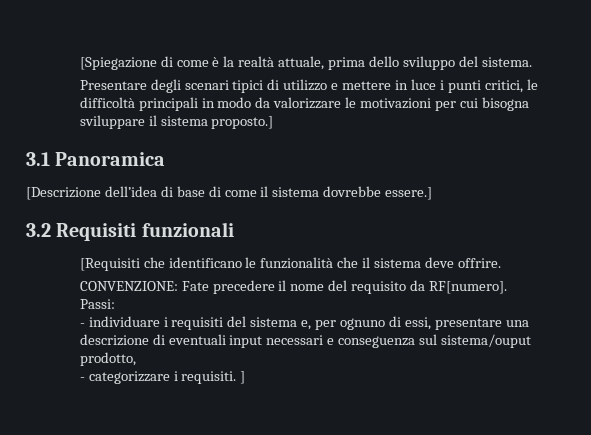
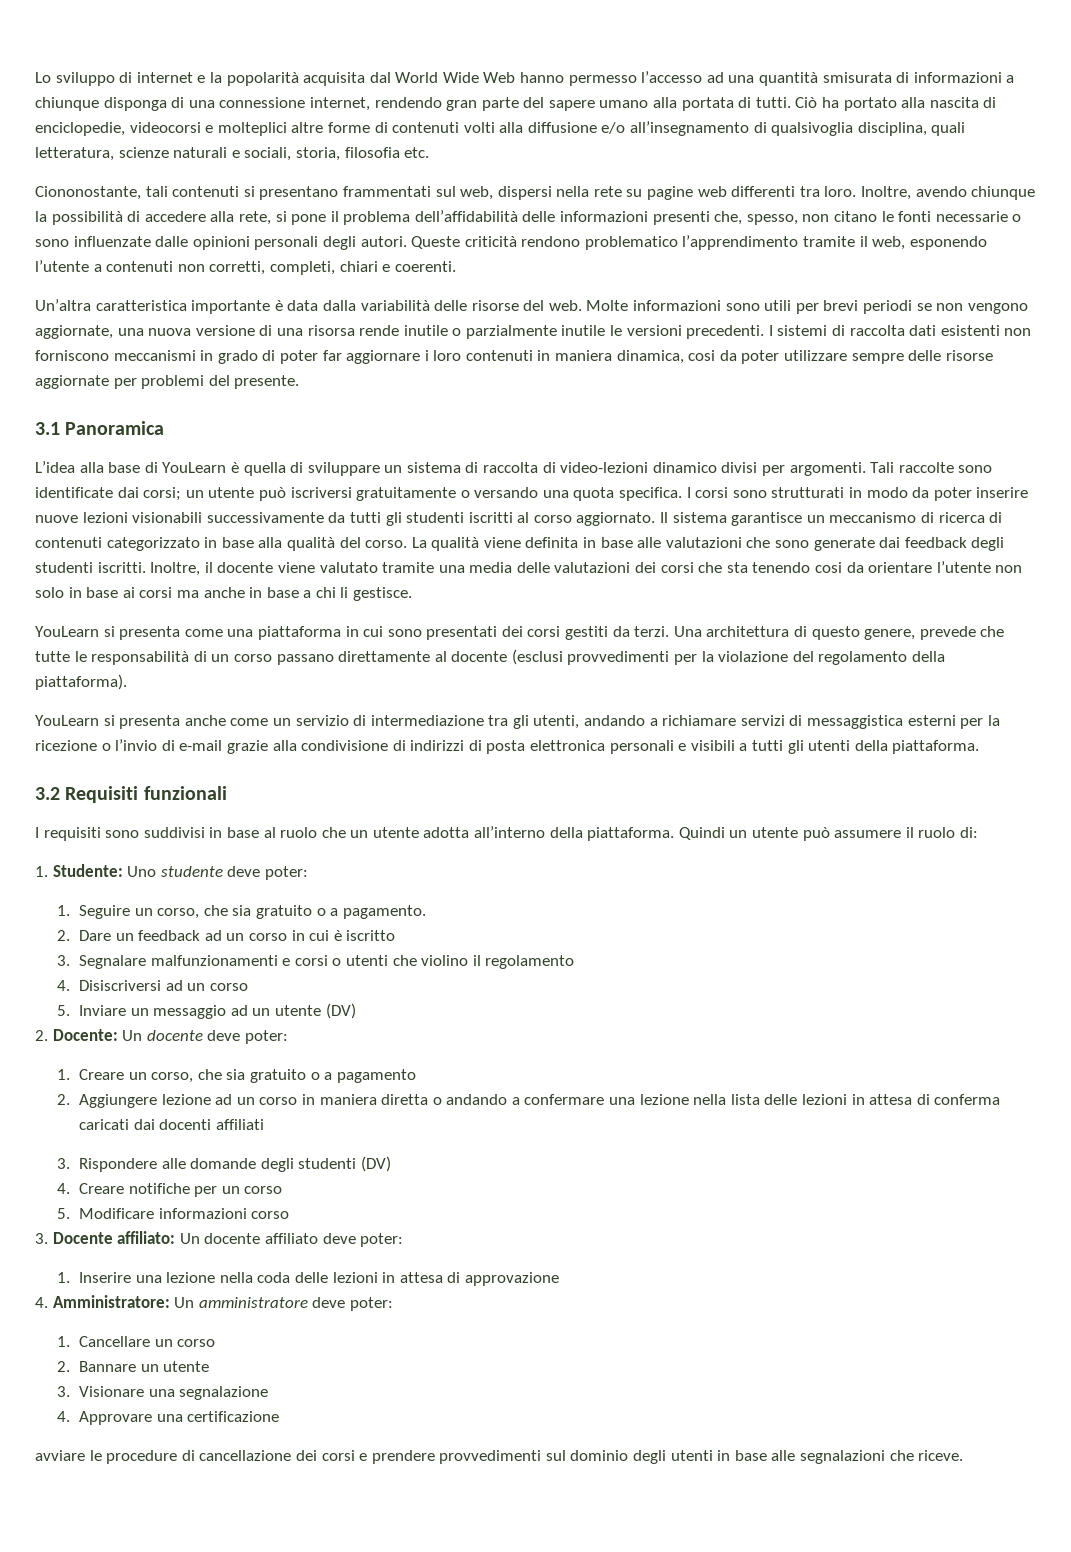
- [Spiegazione di come è la realtà attuale, prima dello sviluppo del sistema.
- Presentare degli scenari tipici di utilizzo e mettere in luce i punti critici, le difficoltà principali in modo da valorizzare le motivazioni per cui bisogna sviluppare il sistema proposto.]
+ Lo sviluppo di internet e la popolarità acquisita dal World Wide Web hanno permesso l’accesso ad una quantità smisurata di informazioni a chiunque disponga di una connessione internet, rendendo gran parte del sapere umano alla portata di tutti. Ciò ha portato alla nascita di enciclopedie, videocorsi e molteplici altre forme di contenuti volti alla diffusione e/o all’insegnamento di qualsivoglia disciplina, quali letteratura, scienze naturali e sociali, storia, filosofia etc.
+ Ciononostante, tali contenuti si presentano frammentati sul web, dispersi nella rete su pagine web differenti tra loro. Inoltre, avendo chiunque la possibilità di accedere alla rete, si pone il problema dell’affidabilità delle informazioni presenti che, spesso, non citano le fonti necessarie o sono influenzate dalle opinioni personali degli autori. Queste criticità rendono problematico l’apprendimento tramite il web, esponendo l’utente a contenuti non corretti, completi, chiari e coerenti.
+ Un’altra caratteristica importante è data dalla variabilità delle risorse del web. Molte informazioni sono utili per brevi periodi se non vengono aggiornate, una nuova versione di una risorsa rende inutile o parzialmente inutile le versioni precedenti. I sistemi di raccolta dati esistenti non forniscono meccanismi in grado di poter far aggiornare i loro contenuti in maniera dinamica, cosi da poter utilizzare sempre delle risorse aggiornate per problemi del presente.
  3.1 Panoramica
- [Descrizione dell’idea di base di come il sistema dovrebbe essere.]
+ L’idea alla base di YouLearn è quella di sviluppare un sistema di raccolta di video-lezioni dinamico divisi per argomenti. Tali raccolte sono identificate dai corsi; un utente può iscriversi gratuitamente o versando una quota specifica. I corsi sono strutturati in modo da poter inserire nuove lezioni visionabili successivamente da tutti gli studenti iscritti al corso aggiornato. Il sistema garantisce un meccanismo di ricerca di contenuti categorizzato in base alla qualità del corso. La qualità viene definita in base alle valutazioni che sono generate dai feedback degli studenti iscritti. Inoltre, il docente viene valutato tramite una media delle valutazioni dei corsi che sta tenendo cosi da orientare l’utente non solo in base ai corsi ma anche in base a chi li gestisce.
+ YouLearn si presenta come una piattaforma in cui sono presentati dei corsi gestiti da terzi. Una architettura di questo genere, prevede che tutte le responsabilità di un corso passano direttamente al docente (esclusi provvedimenti per la violazione del regolamento della piattaforma).
+ YouLearn si presenta anche come un servizio di intermediazione tra gli utenti, andando a richiamare servizi di messaggistica esterni per la ricezione o l’invio di e-mail grazie alla condivisione di indirizzi di posta elettronica personali e visibili a tutti gli utenti della piattaforma.
  3.2 Requisiti funzionali
- [Requisiti che identificano le funzionalità che il sistema deve offrire.
- CONVENZIONE: Fate precedere il nome del requisito da RF[numero].
- Passi:
- - individuare i requisiti del sistema e, per ognuno di essi, presentare una descrizione di eventuali input necessari e conseguenza sul sistema/ouput prodotto,
- - categorizzare i requisiti. ]
+ I requisiti sono suddivisi in base al ruolo che un utente adotta all’interno della piattaforma. Quindi un utente può assumere il ruolo di:
+ 1. Studente: Uno studente deve poter:
+ 1. Seguire un corso, che sia gratuito o a pagamento.
+ 2. Dare un feedback ad un corso in cui è iscritto
+ 3. Segnalare malfunzionamenti e corsi o utenti che violino il regolamento
+ 4. Disiscriversi ad un corso
+ 5. Inviare un messaggio ad un utente (DV)
+ 2. Docente: Un docente deve poter:
+ 1. Creare un corso, che sia gratuito o a pagamento
+ 2. Aggiungere lezione ad un corso in maniera diretta o andando a confermare una lezione nella lista delle lezioni in attesa di conferma caricati dai docenti affiliati
+ 3. Rispondere alle domande degli studenti (DV)
+ 4. Creare notifiche per un corso
+ 5. Modificare informazioni corso
+ 3. Docente affiliato: Un docente affiliato deve poter:
+ 1. Inserire una lezione nella coda delle lezioni in attesa di approvazione
+ 4. Amministratore: Un amministratore deve poter:
+ 1. Cancellare un corso
+ 2. Bannare un utente
+ 3. Visionare una segnalazione
+ 4. Approvare una certificazione
+ avviare le procedure di cancellazione dei corsi e prendere provvedimenti sul dominio degli utenti in base alle segnalazioni che riceve.

